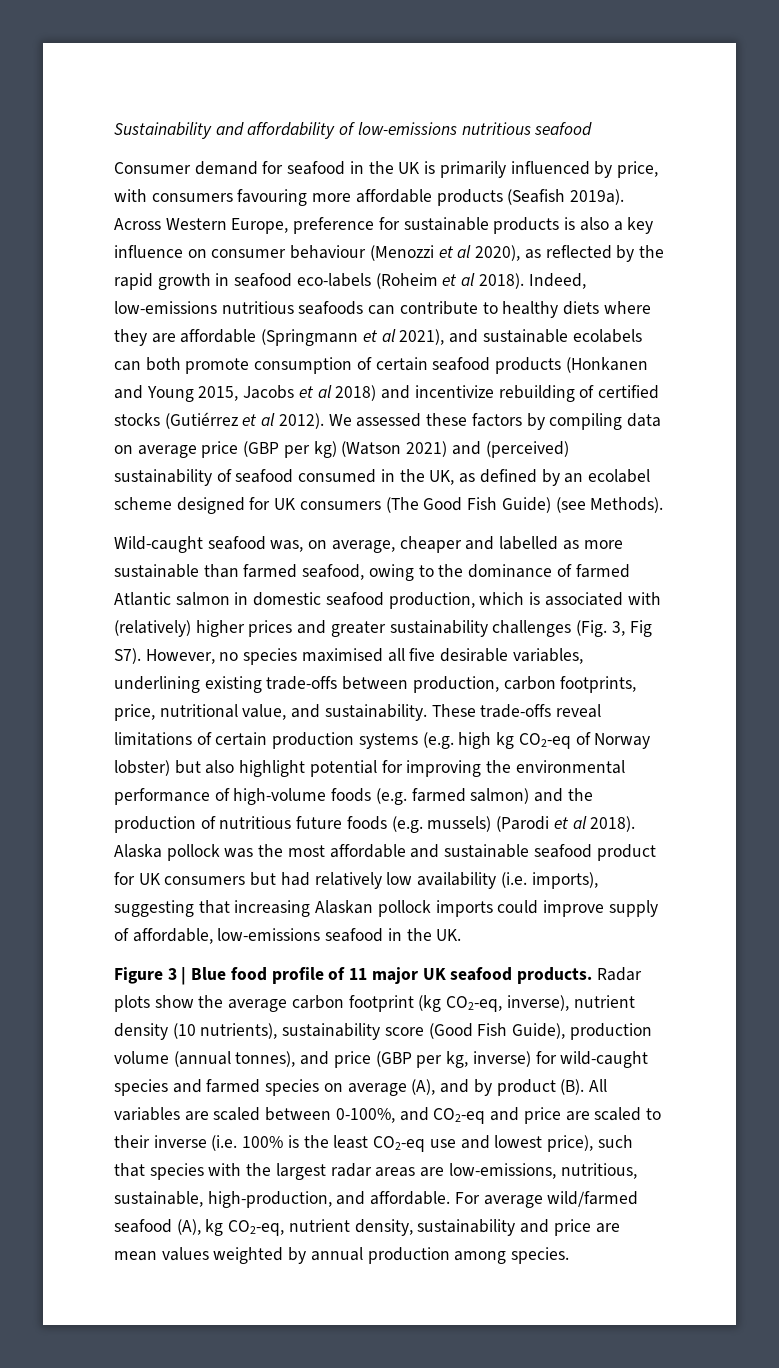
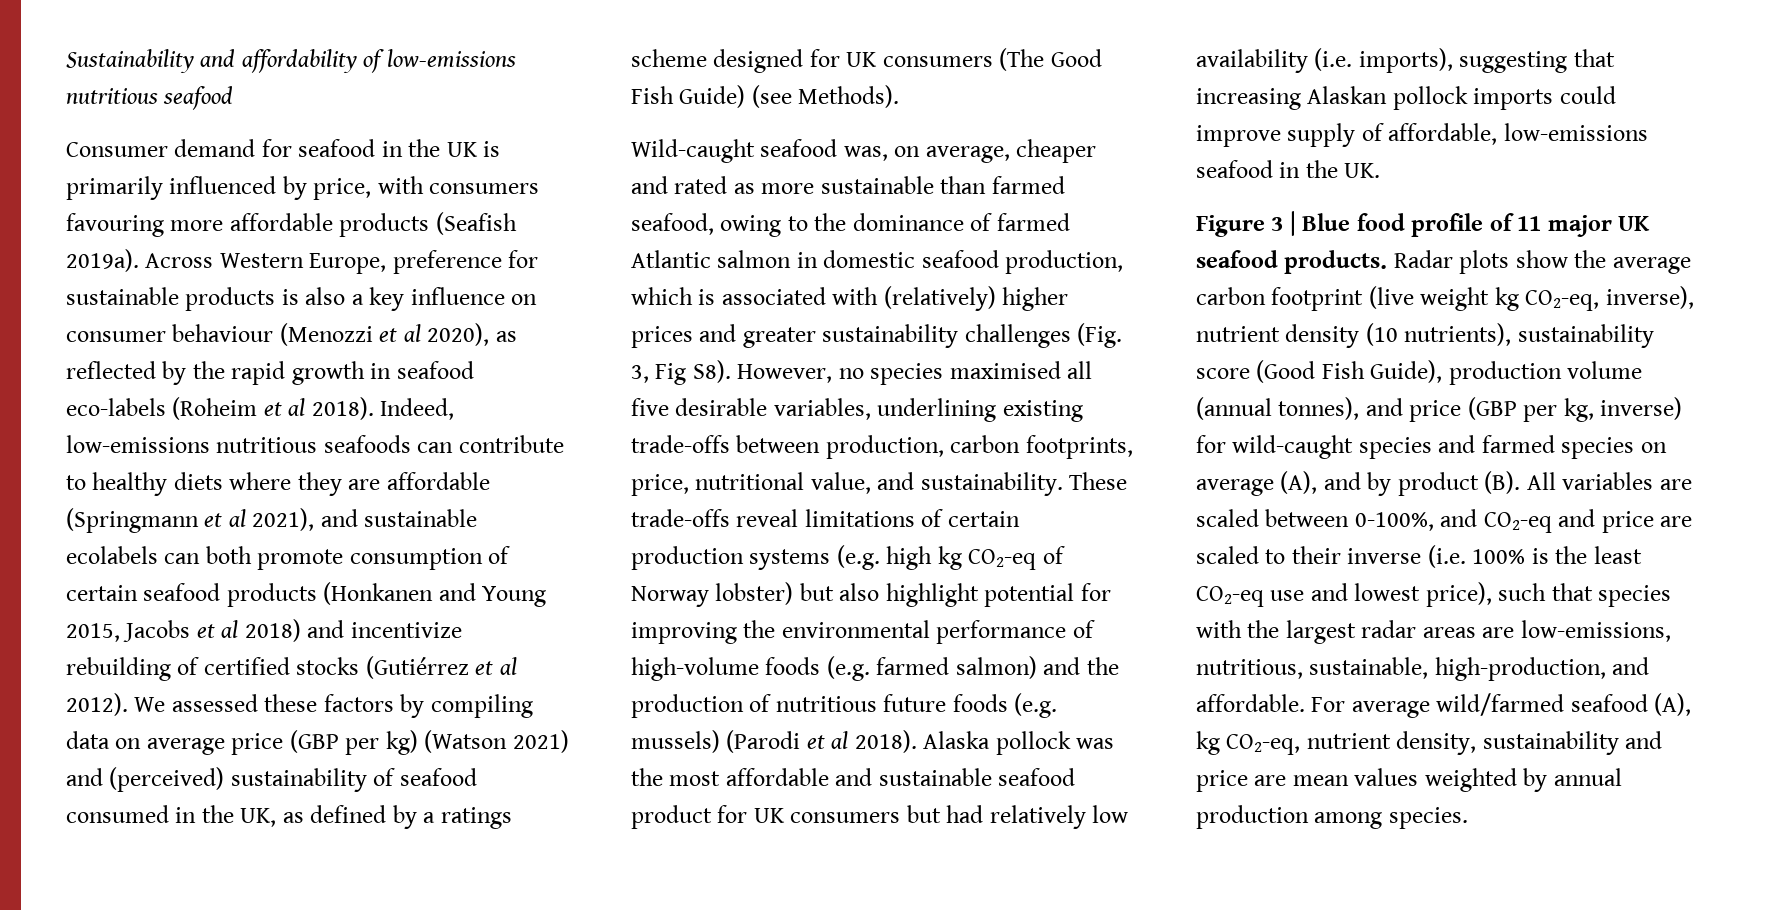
- We assessed these factors by compiling data on average price (GBP per kg) (Watson 2021) and (perceived) sustainability of seafood consumed in the UK, as defined by an ecolabel scheme designed for UK consumers (The Good Fish Guide) (see Methods).
+ We assessed these factors by compiling data on average price (GBP per kg) (Watson 2021) and (perceived) sustainability of seafood consumed in the UK, as defined by a ratings scheme designed for UK consumers (The Good Fish Guide) (see Methods).
- Wild-caught seafood was, on average, cheaper and labelled as more sustainable than farmed seafood, owing to the dominance of farmed Atlantic salmon in domestic seafood production, which is associated with (relatively) higher prices and greater sustainability challenges (Fig. 3, Fig S7). However, no species maximised all five desirable variables, underlining existing trade-offs between production, carbon footprints, price, nutritional value, and sustainability.
+ Wild-caught seafood was, on average, cheaper and rated as more sustainable than farmed seafood, owing to the dominance of farmed Atlantic salmon in domestic seafood production, which is associated with (relatively) higher prices and greater sustainability challenges (Fig. 3, Fig S8). However, no species maximised all five desirable variables, underlining existing trade-offs between production, carbon footprints, price, nutritional value, and sustainability.
- Radar plots show the average carbon footprint (kg CO2-eq, inverse), nutrient density (10 nutrients), sustainability score (Good Fish Guide), production volume (annual tonnes), and price (GBP per kg, inverse) for wild-caught species and farmed species on average (A), and by product (B). All variables are scaled between 0-100%, and CO2-eq and price are scaled to their inverse (i.e. 100% is the least CO2-eq use and lowest price), such that species with the largest radar areas are low-emissions, nutritious, sustainable, high-production, and affordable.
+ Radar plots show the average carbon footprint (live weight kg CO2-eq, inverse), nutrient density (10 nutrients), sustainability score (Good Fish Guide), production volume (annual tonnes), and price (GBP per kg, inverse) for wild-caught species and farmed species on average (A), and by product (B). All variables are scaled between 0-100%, and CO2-eq and price are scaled to their inverse (i.e. 100% is the least CO2-eq use and lowest price), such that species with the largest radar areas are low-emissions, nutritious, sustainable, high-production, and affordable.

